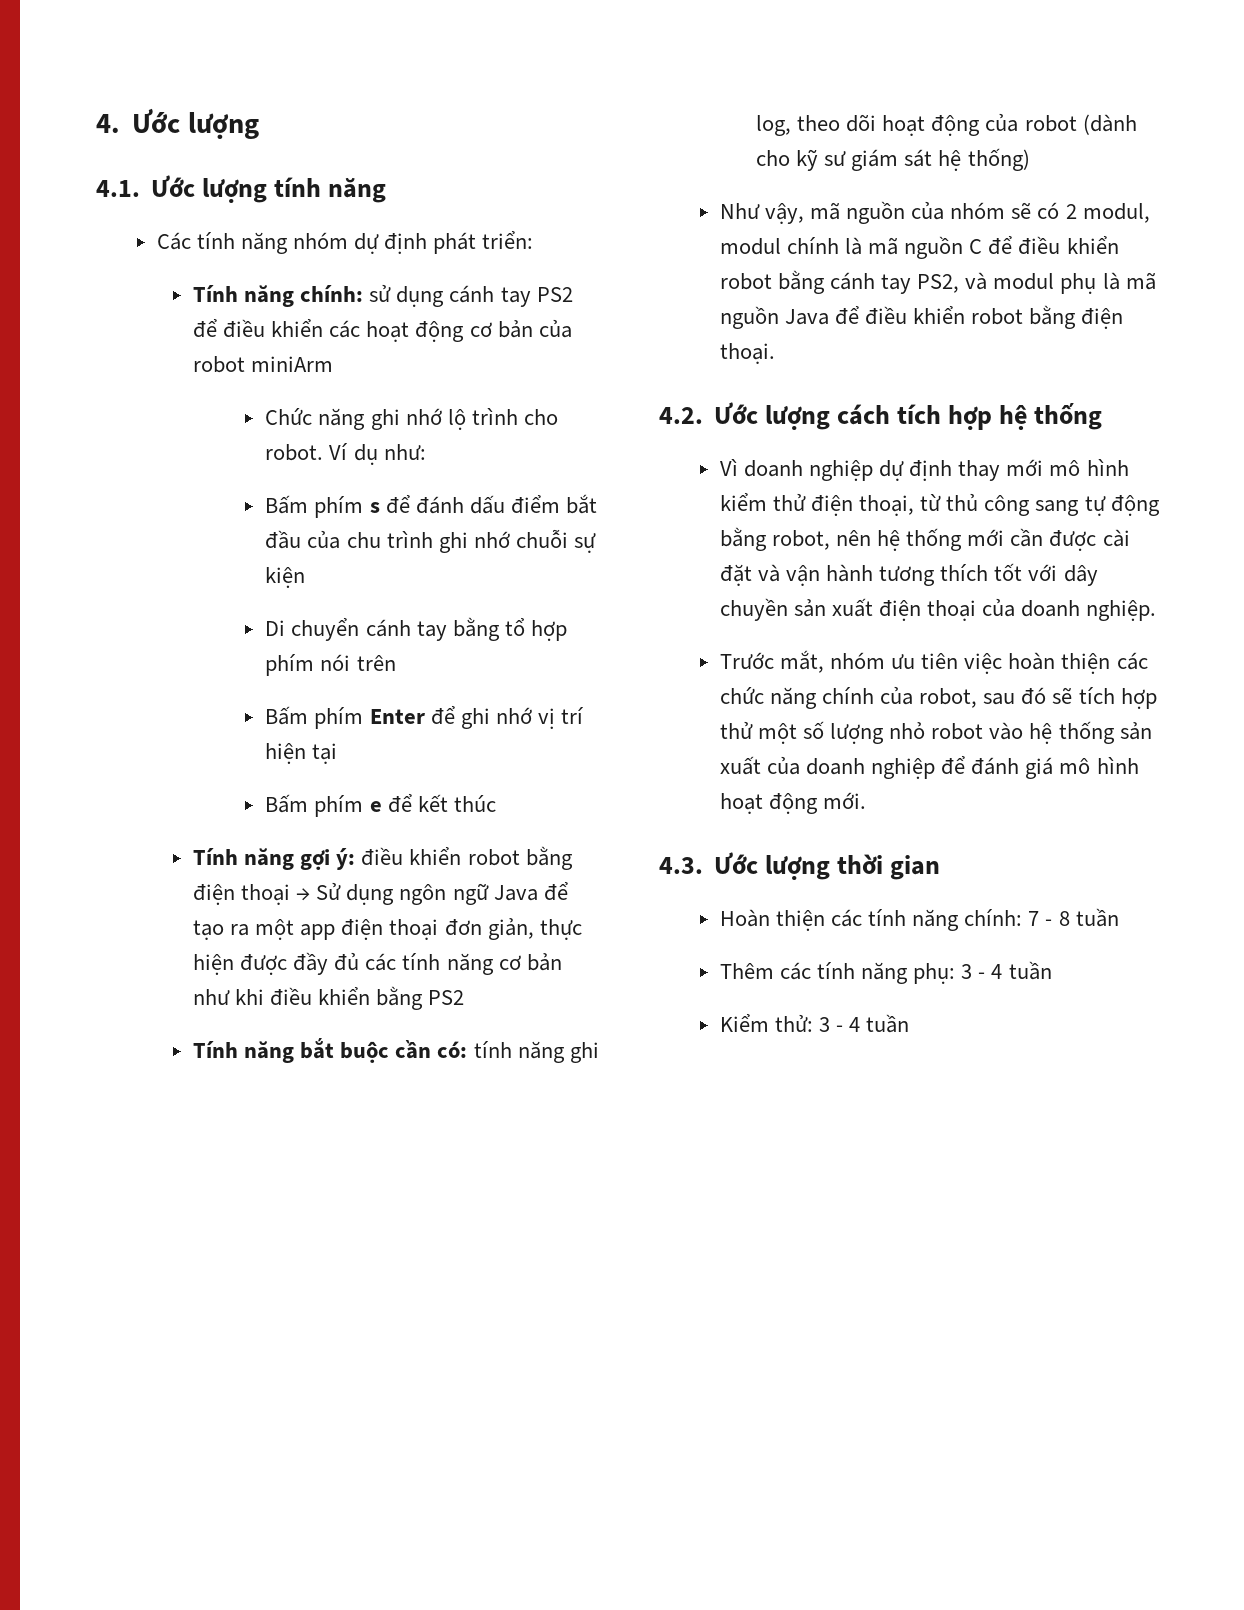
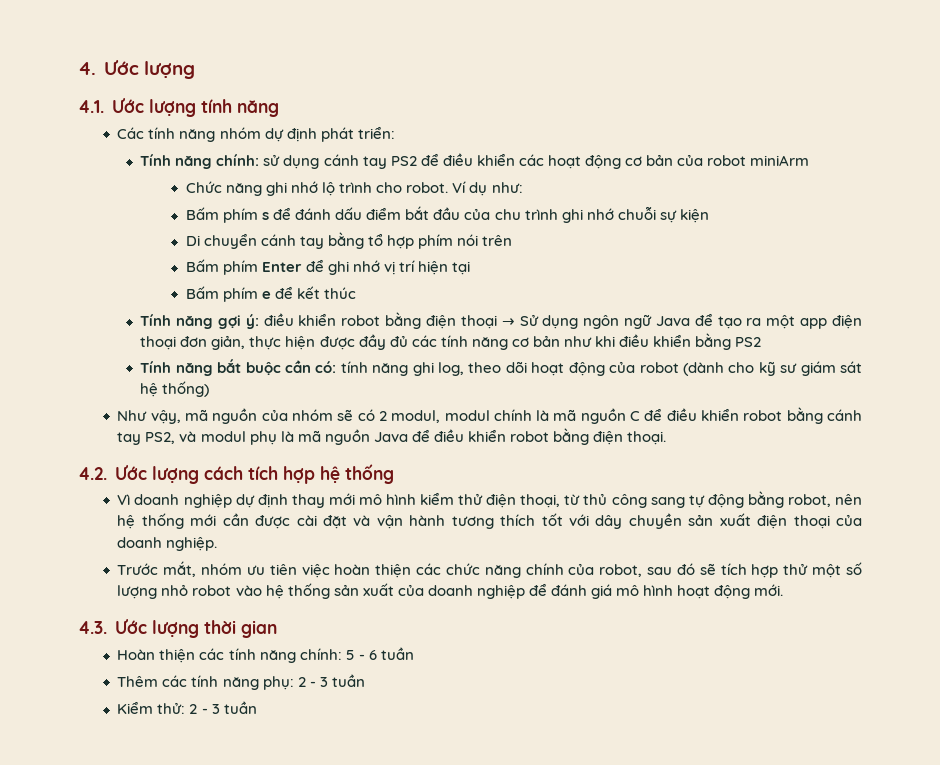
- Hoàn thiện các tính năng chính: 7 - 8 tuần
+ Hoàn thiện các tính năng chính: 5 - 6 tuần
- Thêm các tính năng phụ: 3 - 4 tuần
+ Thêm các tính năng phụ: 2 - 3 tuần
- Kiểm thử: 3 - 4 tuần
+ Kiểm thử: 2 - 3 tuần

